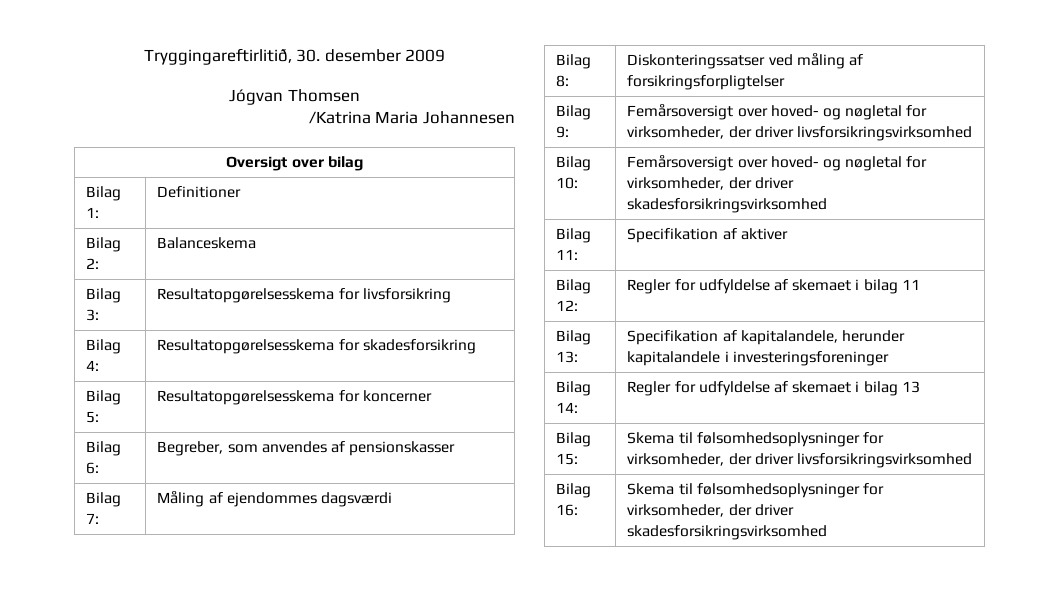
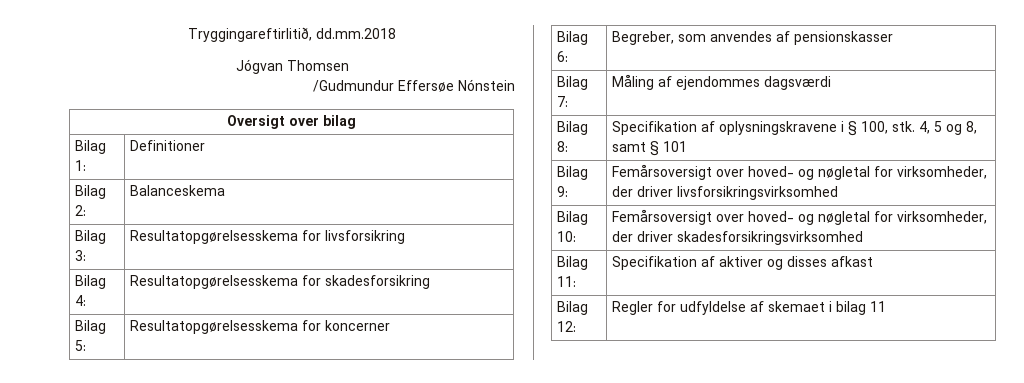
- Tryggingareftirlitið, 30. desember 2009
+ Tryggingareftirlitið, dd.mm.2018
- /Katrina Maria Johannesen
+ /Gudmundur Effersøe Nónstein
- Bilag 8: | Diskonteringssatser ved måling af forsikringsforpligtelser
+ Bilag 8: | Specifikation af oplysningskravene i § 100, stk. 4, 5 og 8, samt § 101
- Bilag 11: | Specifikation af aktiver
+ Bilag 11: | Specifikation af aktiver og disses afkast
- Bilag 13: | Specifikation af kapitalandele, herunder kapitalandele i investeringsforeninger
- Bilag 14: | Regler for udfyldelse af skemaet i bilag 13
- Bilag 15: | Skema til følsomhedsoplysninger for virksomheder, der driver livsforsikringsvirksomhed
- Bilag 16: | Skema til følsomhedsoplysninger for virksomheder, der driver skadesforsikringsvirksomhed

